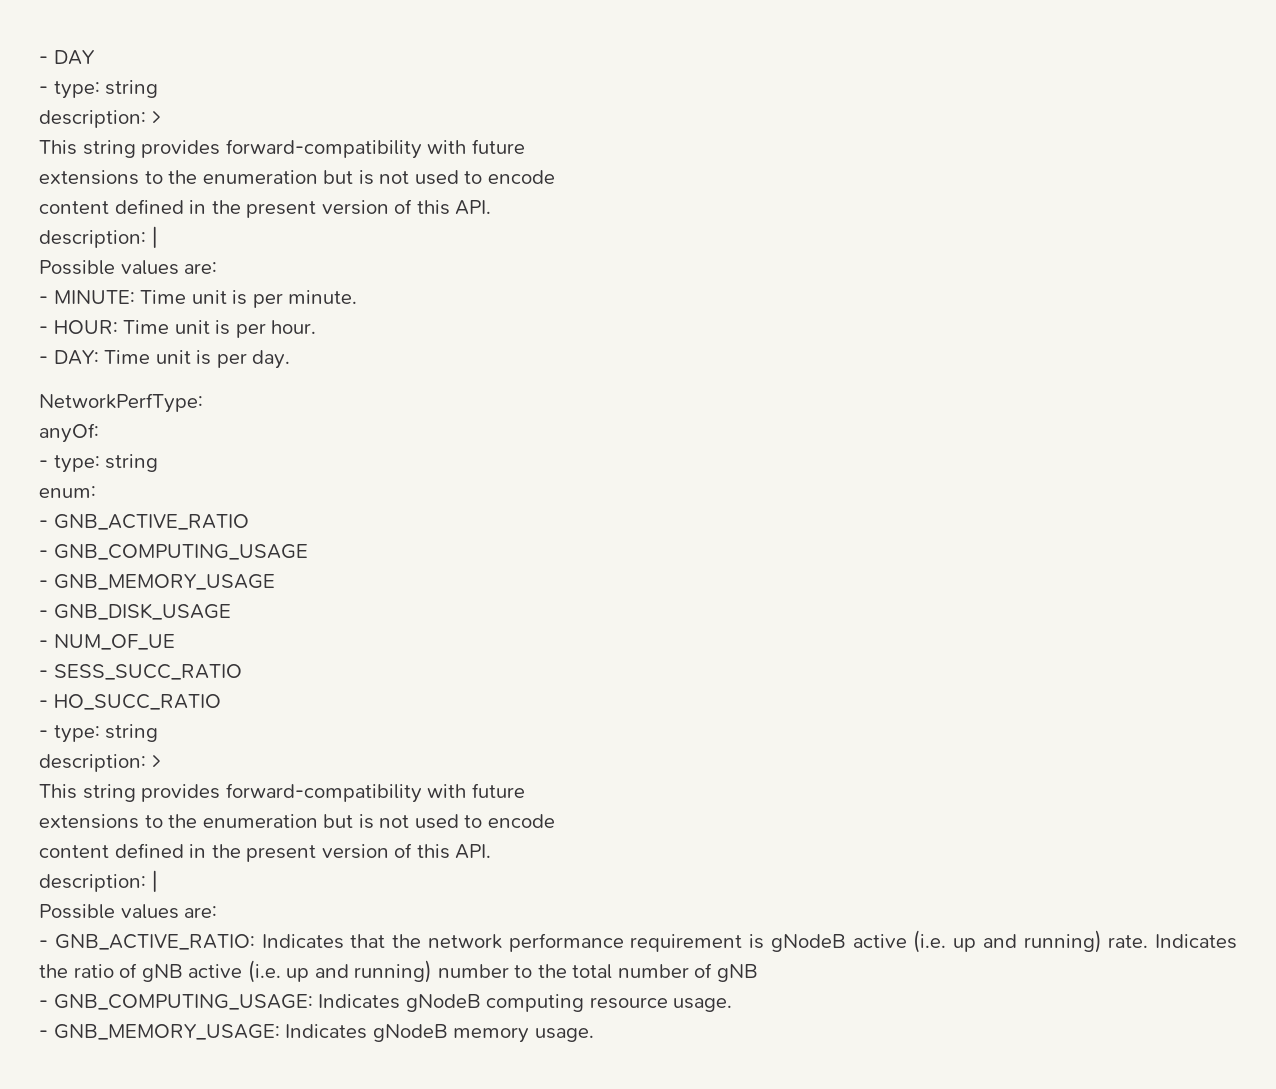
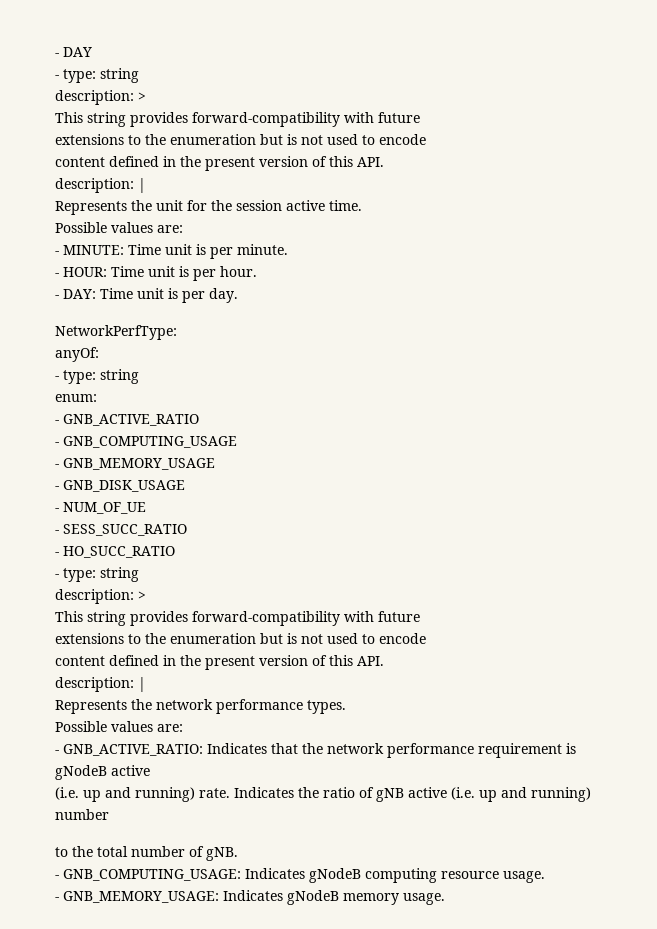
+ Represents the unit for the session active time.
+ Represents the network performance types.
- - GNB_ACTIVE_RATIO: Indicates that the network performance requirement is gNodeB active (i.e. up and running) rate.
+ - GNB_ACTIVE_RATIO: Indicates that the network performance requirement is gNodeB active
+ (i.e. up and running) rate.
- Indicates the ratio of gNB active (i.e. up and running) number to the total number of gNB
+ Indicates the ratio of gNB active (i.e. up and running) number
+ to the total number of gNB.

